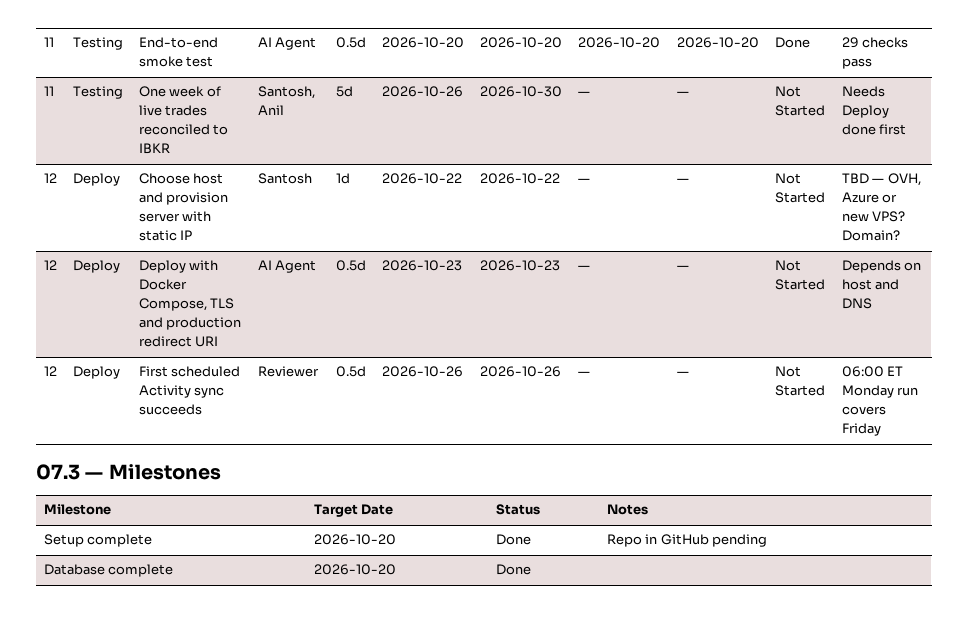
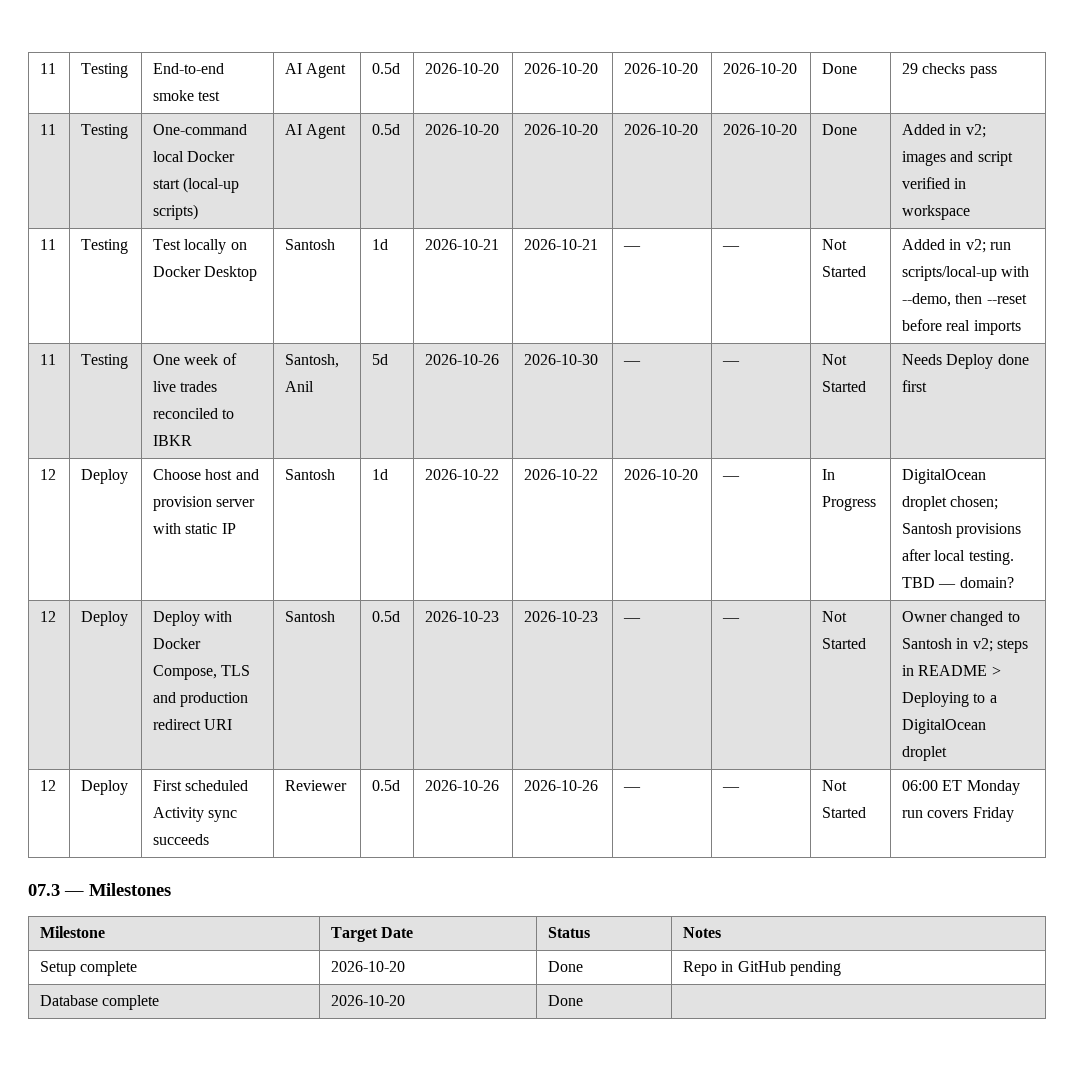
+ 11 | Testing | One-command local Docker start (local-up scripts) | AI Agent | 0.5d | 2026-10-20 | 2026-10-20 | 2026-10-20 | 2026-10-20 | Done | Added in v2; images and script verified in workspace
+ 11 | Testing | Test locally on Docker Desktop | Santosh | 1d | 2026-10-21 | 2026-10-21 | — | — | Not Started | Added in v2; run scripts/local-up with --demo, then --reset before real imports
- 12 | Deploy | Choose host and provision server with static IP | Santosh | 1d | 2026-10-22 | 2026-10-22 | — | — | Not Started | TBD — OVH, Azure or new VPS? Domain?
+ 12 | Deploy | Choose host and provision server with static IP | Santosh | 1d | 2026-10-22 | 2026-10-22 | 2026-10-20 | — | In Progress | DigitalOcean droplet chosen; Santosh provisions after local testing. TBD — domain?
- 12 | Deploy | Deploy with Docker Compose, TLS and production redirect URI | AI Agent | 0.5d | 2026-10-23 | 2026-10-23 | — | — | Not Started | Depends on host and DNS
+ 12 | Deploy | Deploy with Docker Compose, TLS and production redirect URI | Santosh | 0.5d | 2026-10-23 | 2026-10-23 | — | — | Not Started | Owner changed to Santosh in v2; steps in README > Deploying to a DigitalOcean droplet

